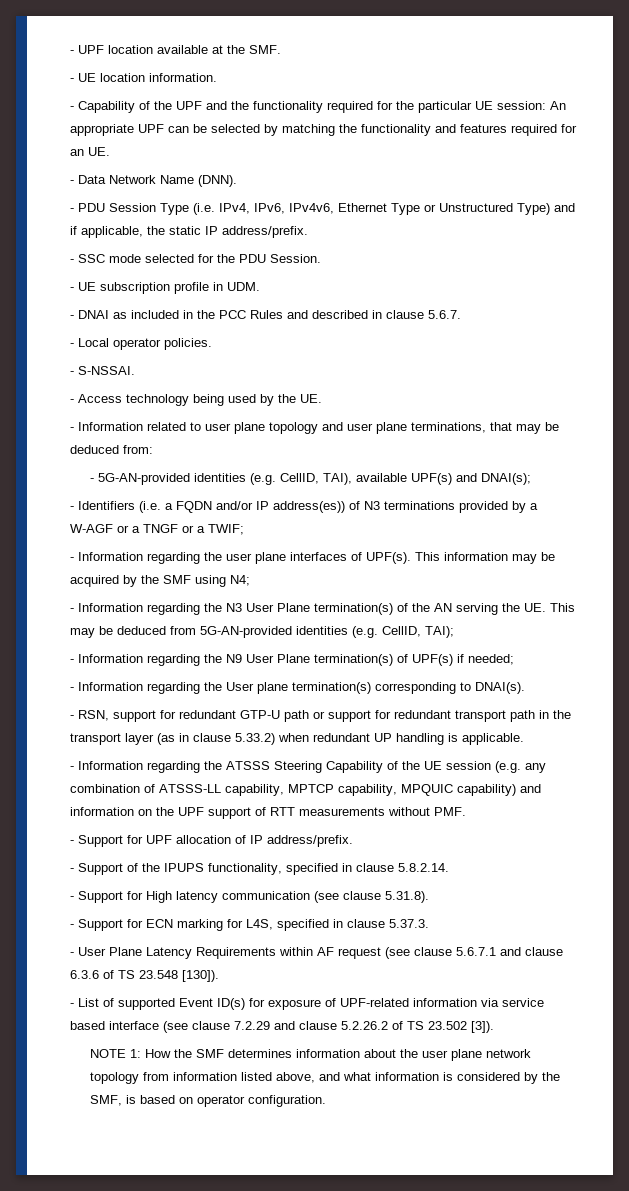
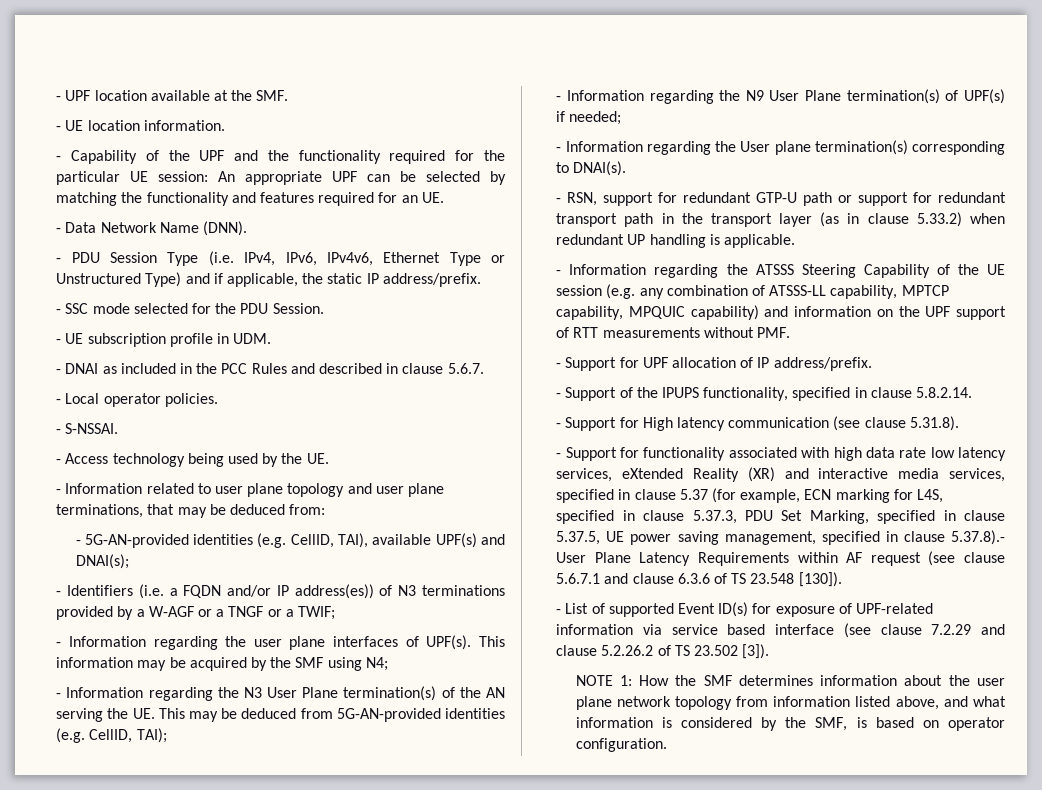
- - Support for ECN marking for L4S, specified in clause 5.37.3.
- - User Plane Latency Requirements within AF request (see clause 5.6.7.1 and clause 6.3.6 of TS 23.548 [130]).
+ - Support for functionality associated with high data rate low latency services, eXtended Reality (XR) and interactive media services, specified in clause 5.37 (for example, ECN marking for L4S, specified in clause 5.37.3, PDU Set Marking, specified in clause 5.37.5, UE power saving management, specified in clause 5.37.8).- User Plane Latency Requirements within AF request (see clause 5.6.7.1 and clause 6.3.6 of TS 23.548 [130]).

